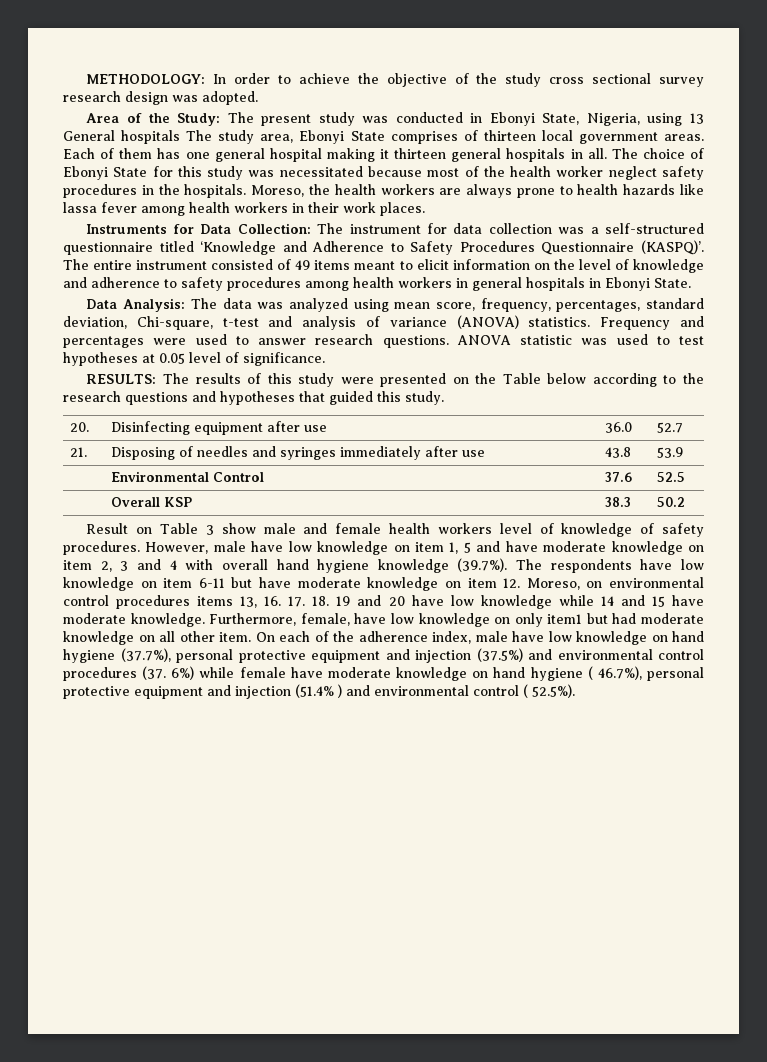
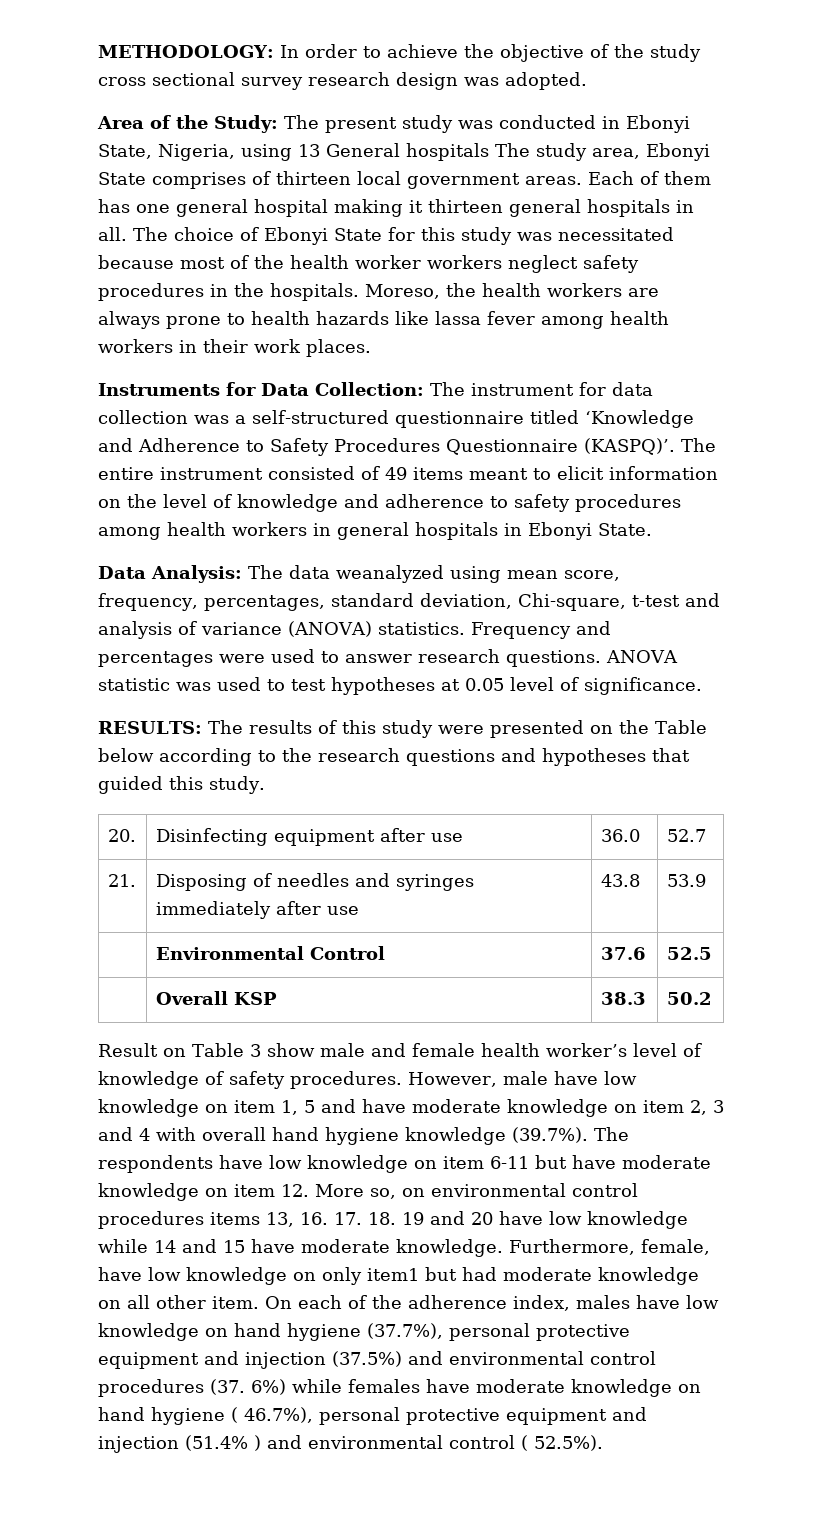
- The choice of Ebonyi State for this study was necessitated because most of the health worker neglect safety procedures in the hospitals.
+ The choice of Ebonyi State for this study was necessitated because most of the health worker workers neglect safety procedures in the hospitals.
- Data Analysis: The data was analyzed using mean score, frequency, percentages, standard deviation, Chi-square, t-test and analysis of variance (ANOVA) statistics.
+ Data Analysis: The data weanalyzed using mean score, frequency, percentages, standard deviation, Chi-square, t-test and analysis of variance (ANOVA) statistics.
- Result on Table 3 show male and female health workers level of knowledge of safety procedures.
+ Result on Table 3 show male and female health worker’s level of knowledge of safety procedures.
- However, male have low knowledge on item 1, 5 and have moderate knowledge on item 2, 3 and 4 with overall hand hygiene knowledge (39.7%). The respondents have low knowledge on item 6-11 but have moderate knowledge on item 12. Moreso, on environmental control procedures items 13, 16. 17. 18. 19 and 20 have low knowledge while 14 and 15 have moderate knowledge.
+ However, male have low knowledge on item 1, 5 and have moderate knowledge on item 2, 3 and 4 with overall hand hygiene knowledge (39.7%). The respondents have low knowledge on item 6-11 but have moderate knowledge on item 12. More so, on environmental control procedures items 13, 16. 17. 18. 19 and 20 have low knowledge while 14 and 15 have moderate knowledge.
- On each of the adherence index, male have low knowledge on hand hygiene (37.7%), personal protective equipment and injection (37.5%) and environmental control procedures (37. 6%) while female have moderate knowledge on hand hygiene ( 46.7%), personal protective equipment and injection (51.4% ) and environmental control ( 52.5%).
+ On each of the adherence index, males have low knowledge on hand hygiene (37.7%), personal protective equipment and injection (37.5%) and environmental control procedures (37. 6%) while females have moderate knowledge on hand hygiene ( 46.7%), personal protective equipment and injection (51.4% ) and environmental control ( 52.5%).

